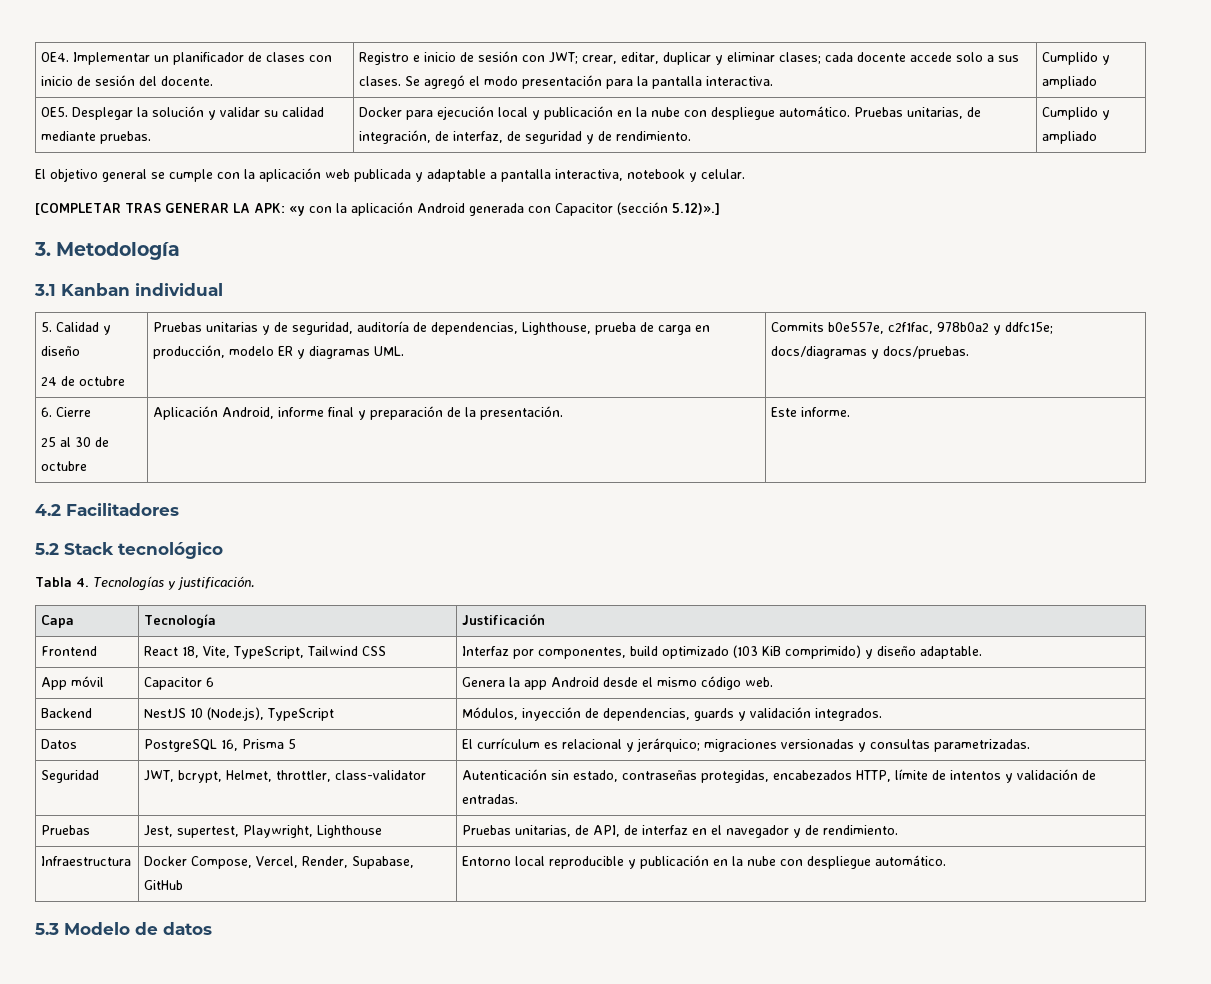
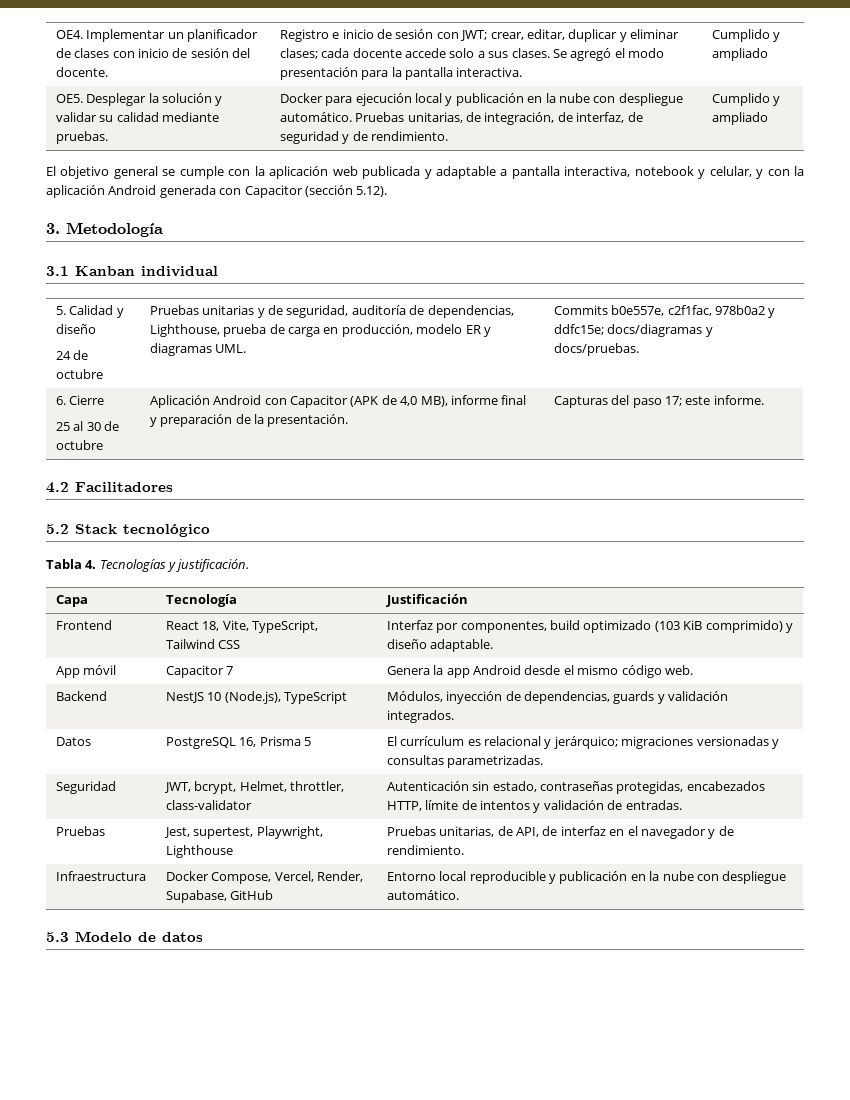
- El objetivo general se cumple con la aplicación web publicada y adaptable a pantalla interactiva, notebook y celular.
- [COMPLETAR TRAS GENERAR LA APK: «y con la aplicación Android generada con Capacitor (sección 5.12)».]
+ El objetivo general se cumple con la aplicación web publicada y adaptable a pantalla interactiva, notebook y celular, y con la aplicación Android generada con Capacitor (sección 5.12).
  6. Cierre
- 25 al 30 de octubre | Aplicación Android, informe final y preparación de la presentación. | Este informe.
+ 25 al 30 de octubre | Aplicación Android con Capacitor (APK de 4,0 MB), informe final y preparación de la presentación. | Capturas del paso 17; este informe.
- App móvil | Capacitor 6 | Genera la app Android desde el mismo código web.
+ App móvil | Capacitor 7 | Genera la app Android desde el mismo código web.

